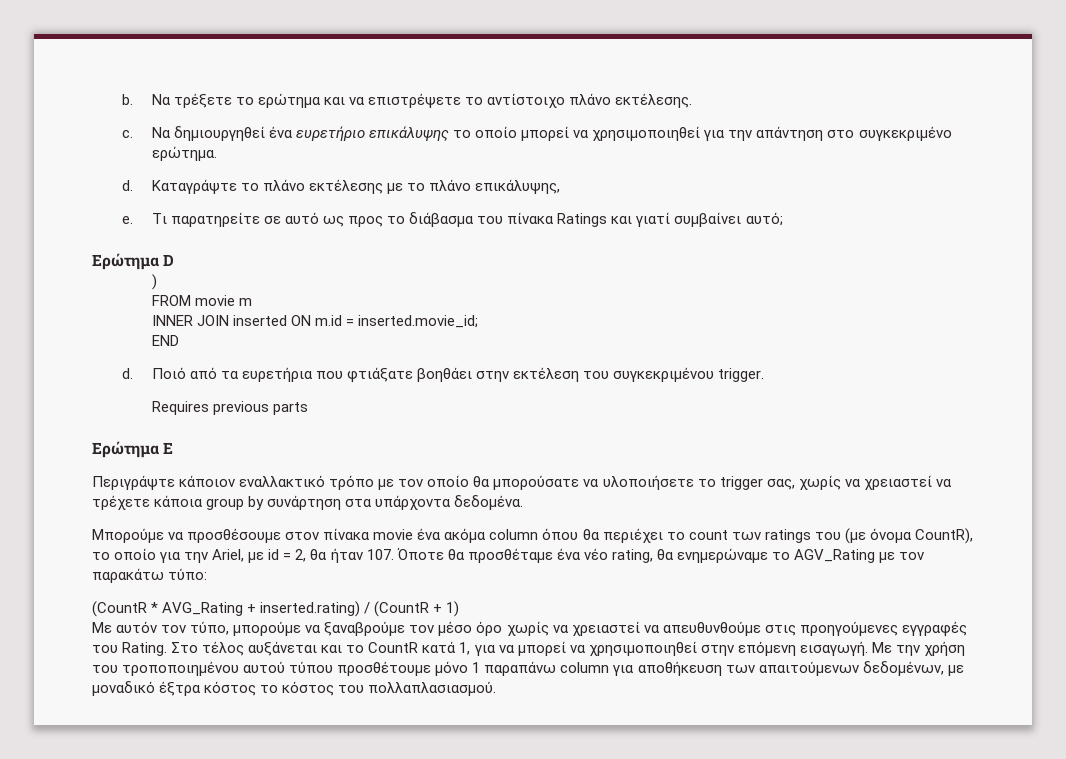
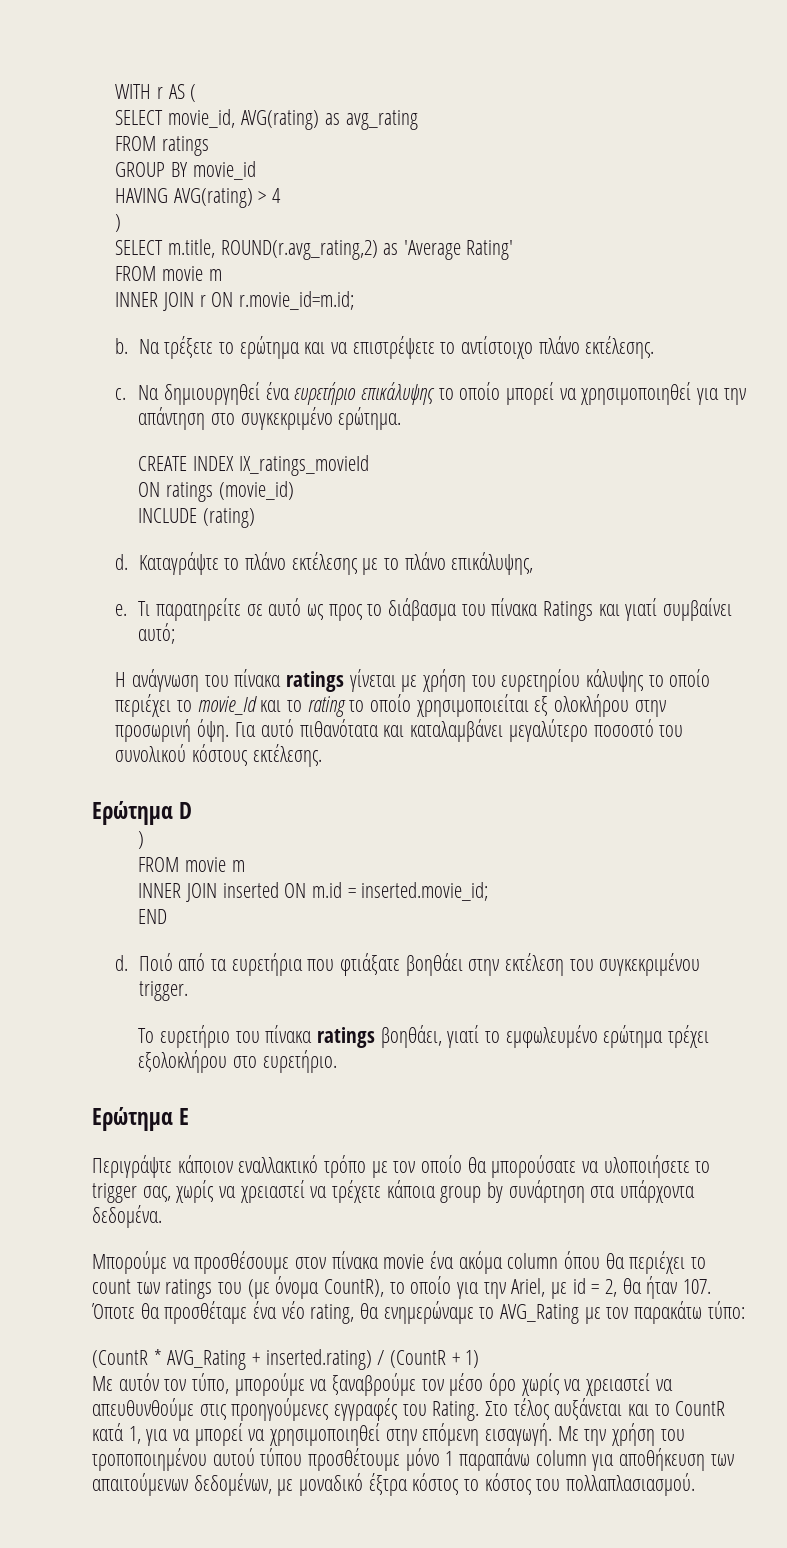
+ WITH r AS (
+ SELECT movie_id, AVG(rating) as avg_rating
+ FROM ratings
+ GROUP BY movie_id
+ HAVING AVG(rating) > 4
+ )
+ SELECT m.title, ROUND(r.avg_rating,2) as 'Average Rating'
+ FROM movie m
+ INNER JOIN r ON r.movie_id=m.id;
+ CREATE INDEX IX_ratings_movieId
+ ON ratings (movie_id)
+ INCLUDE (rating)
+ Η ανάγνωση του πίνακα ratings γίνεται με χρήση του ευρετηρίου κάλυψης το οποίο περιέχει το movie_Id και το rating το οποίο χρησιμοποιείται εξ ολοκλήρου στην προσωρινή όψη. Για αυτό πιθανότατα και καταλαμβάνει μεγαλύτερο ποσοστό του συνολικού κόστους εκτέλεσης.
- Requires previous parts
+ Το ευρετήριο του πίνακα ratings βοηθάει, γιατί το εμφωλευμένο ερώτημα τρέχει εξολοκλήρου στο ευρετήριο.
- Μπορούμε να προσθέσουμε στον πίνακα movie ένα ακόμα column όπου θα περιέχει το count των ratings του (με όνομα CountR), το οποίο για την Ariel, με id = 2, θα ήταν 107. Όποτε θα προσθέταμε ένα νέο rating, θα ενημερώναμε το AGV_Rating με τον παρακάτω τύπο:
+ Μπορούμε να προσθέσουμε στον πίνακα movie ένα ακόμα column όπου θα περιέχει το count των ratings του (με όνομα CountR), το οποίο για την Ariel, με id = 2, θα ήταν 107. Όποτε θα προσθέταμε ένα νέο rating, θα ενημερώναμε το AVG_Rating με τον παρακάτω τύπο:

